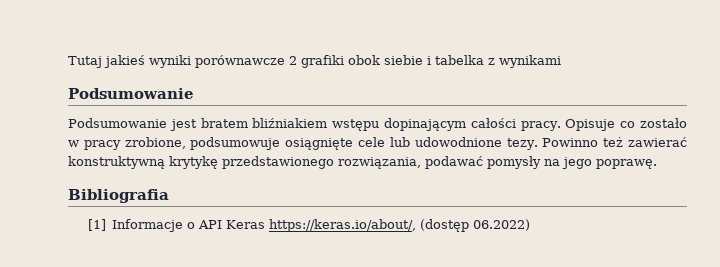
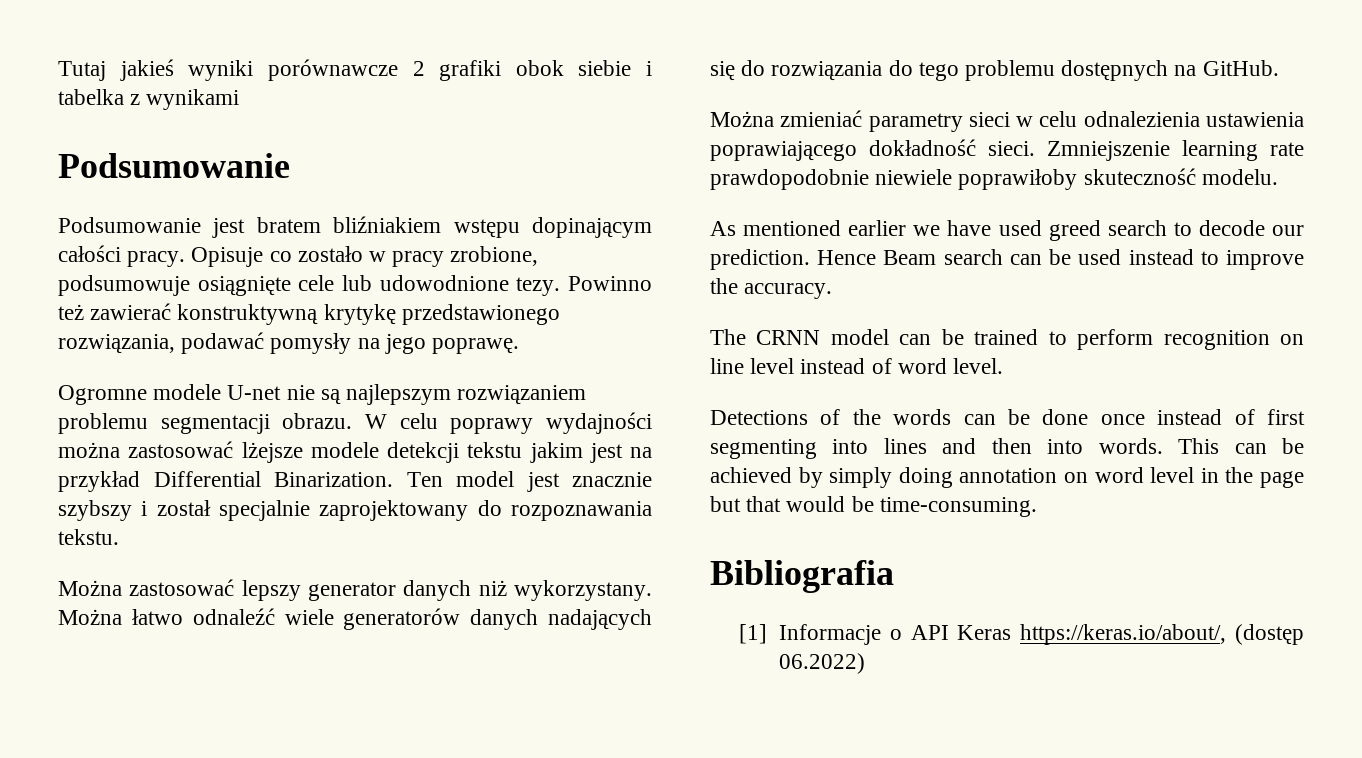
+ Ogromne modele U-net nie są najlepszym rozwiązaniem problemu segmentacji obrazu. W celu poprawy wydajności można zastosować lżejsze modele detekcji tekstu jakim jest na przykład Differential Binarization. Ten model jest znacznie szybszy i został specjalnie zaprojektowany do rozpoznawania tekstu.
+ Można zastosować lepszy generator danych niż wykorzystany. Można łatwo odnaleźć wiele generatorów danych nadających się do rozwiązania do tego problemu dostępnych na GitHub.
+ Można zmieniać parametry sieci w celu odnalezienia ustawienia poprawiającego dokładność sieci. Zmniejszenie learning rate prawdopodobnie niewiele poprawiłoby skuteczność modelu.
+ As mentioned earlier we have used greed search to decode our prediction. Hence Beam search can be used instead to improve the accuracy.
+ The CRNN model can be trained to perform recognition on line level instead of word level.
+ Detections of the words can be done once instead of first segmenting into lines and then into words. This can be achieved by simply doing annotation on word level in the page but that would be time-consuming.

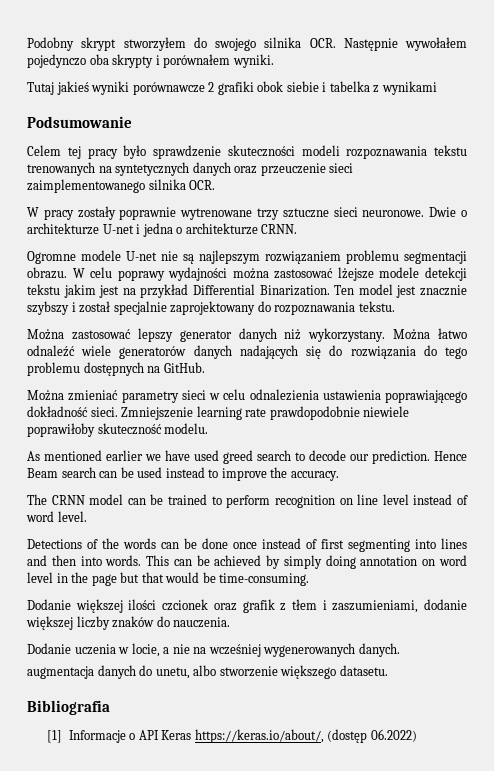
+ Podobny skrypt stworzyłem do swojego silnika OCR. Następnie wywołałem pojedynczo oba skrypty i porównałem wyniki.
- Podsumowanie jest bratem bliźniakiem wstępu dopinającym całości pracy. Opisuje co zostało w pracy zrobione, podsumowuje osiągnięte cele lub udowodnione tezy. Powinno też zawierać konstruktywną krytykę przedstawionego rozwiązania, podawać pomysły na jego poprawę.
+ Celem tej pracy było sprawdzenie skuteczności modeli rozpoznawania tekstu trenowanych na syntetycznych danych oraz przeuczenie sieci zaimplementowanego silnika OCR.
+ W pracy zostały poprawnie wytrenowane trzy sztuczne sieci neuronowe. Dwie o architekturze U-net i jedna o architekturze CRNN.
+ Dodanie większej ilości czcionek oraz grafik z tłem i zaszumieniami, dodanie większej liczby znaków do nauczenia.
+ Dodanie uczenia w locie, a nie na wcześniej wygenerowanych danych.
+ augmentacja danych do unetu, albo stworzenie większego datasetu.

